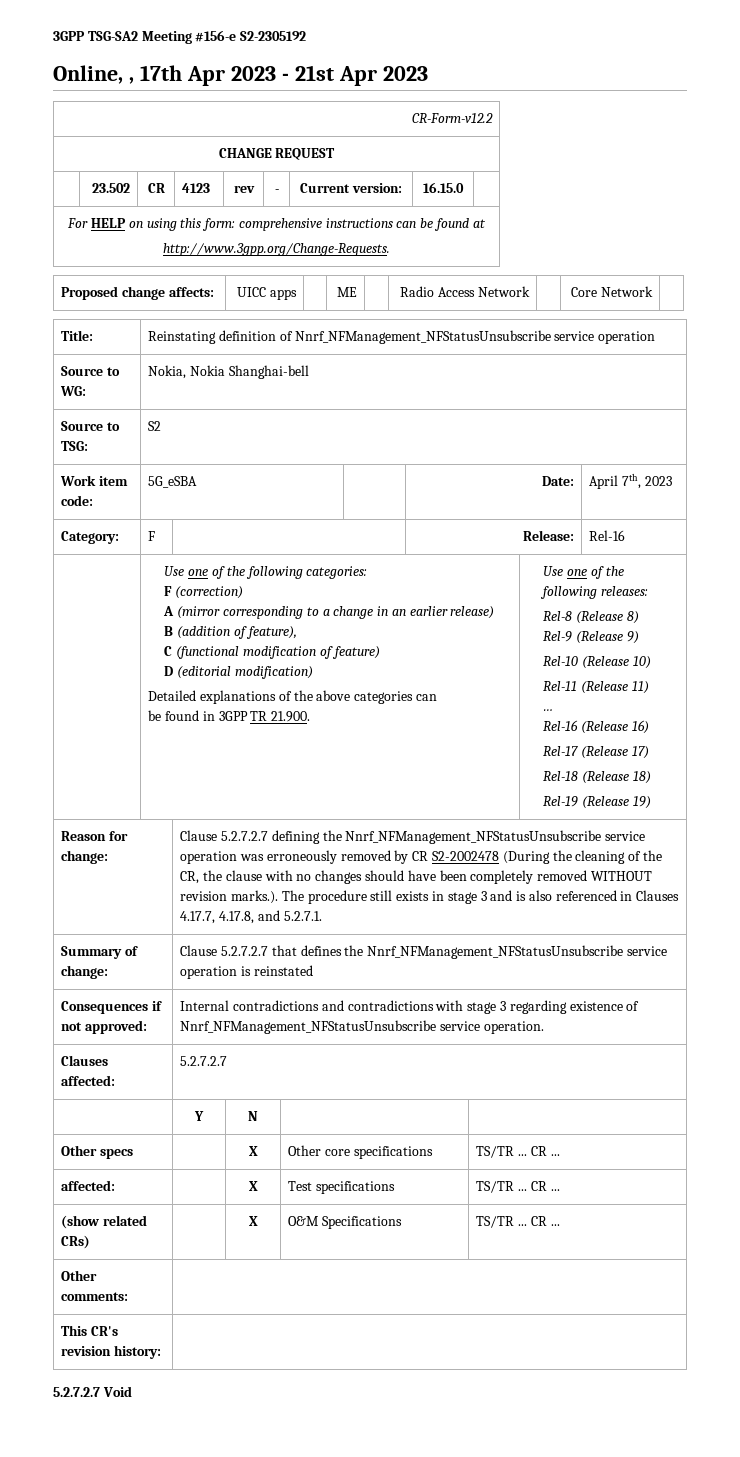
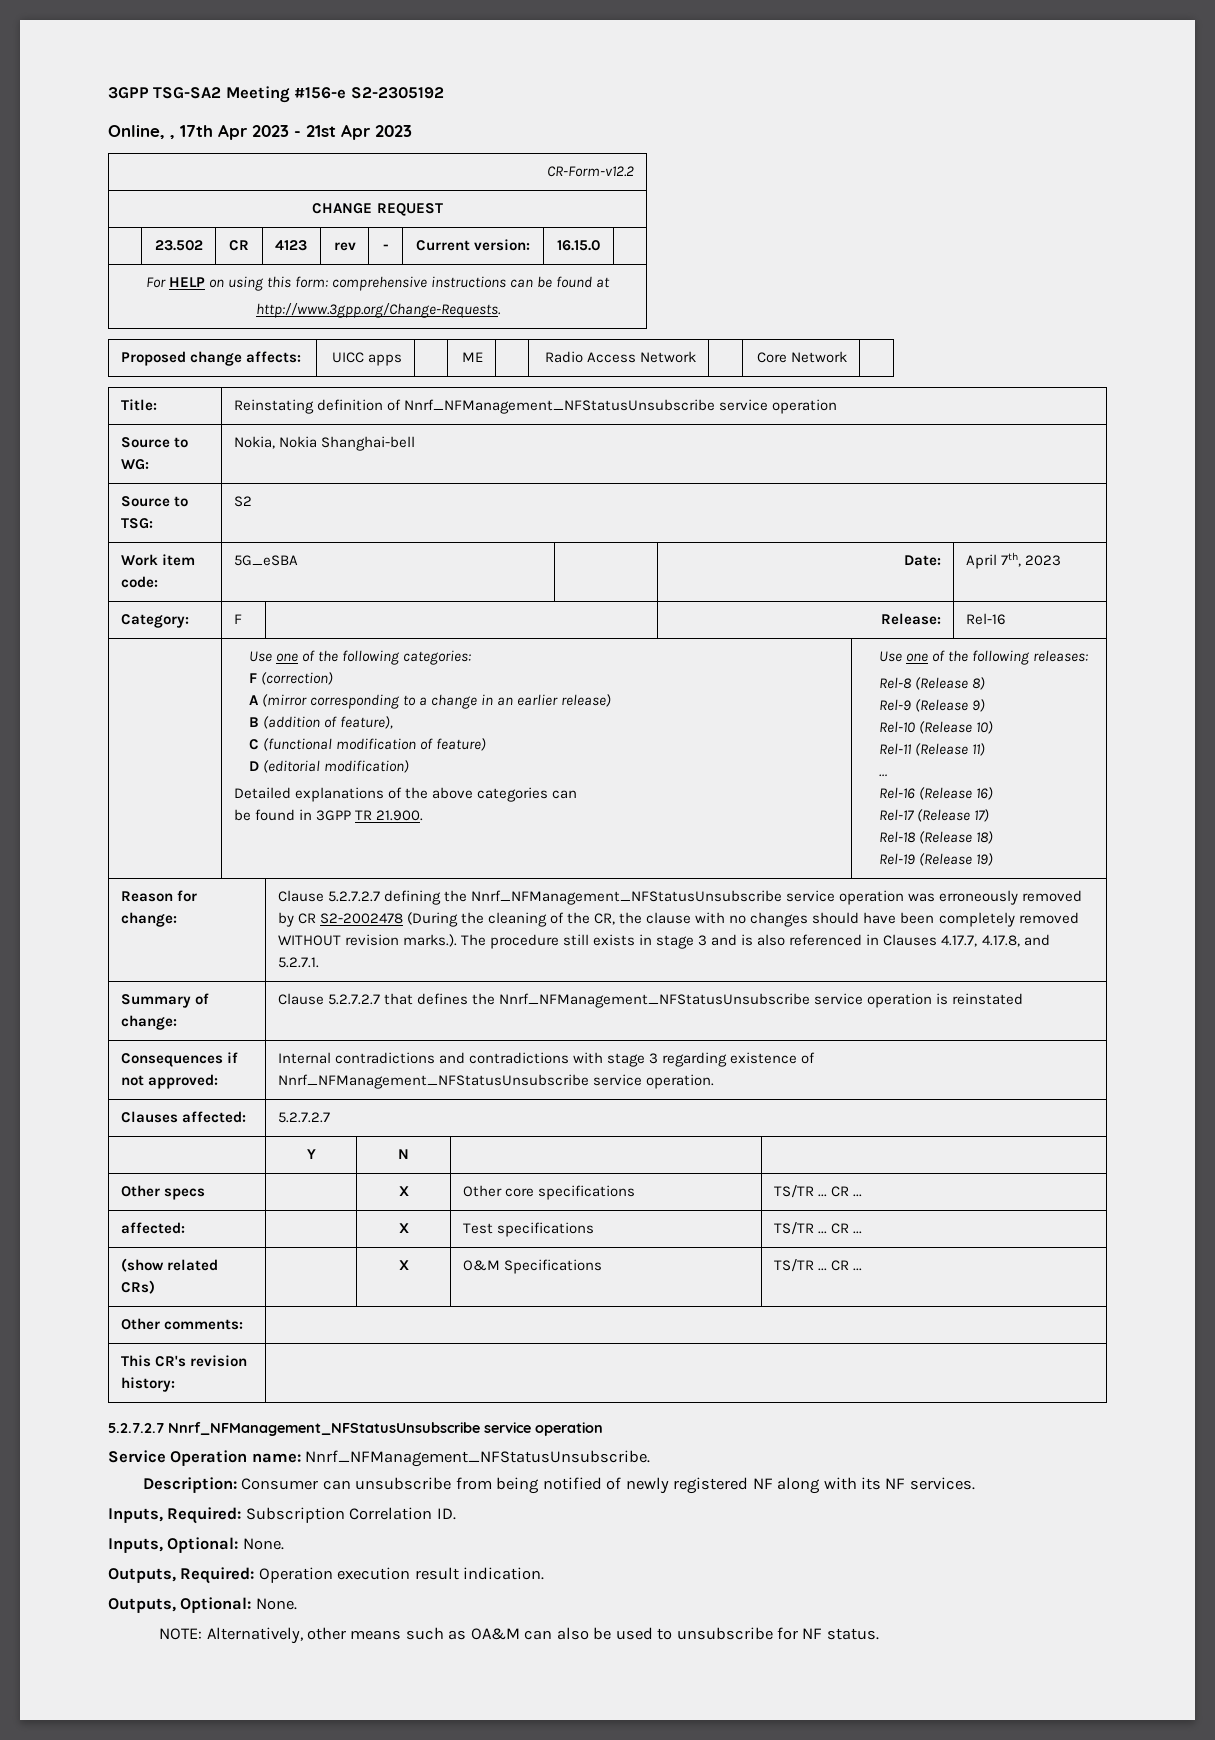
- 5.2.7.2.7 Void
+ 5.2.7.2.7 Nnrf_NFManagement_NFStatusUnsubscribe service operation
+ Service Operation name: Nnrf_NFManagement_NFStatusUnsubscribe.
+ Description: Consumer can unsubscribe from being notified of newly registered NF along with its NF services.
+ Inputs, Required: Subscription Correlation ID.
+ Inputs, Optional: None.
+ Outputs, Required: Operation execution result indication.
+ Outputs, Optional: None.
+ NOTE: Alternatively, other means such as OA&M can also be used to unsubscribe for NF status.

